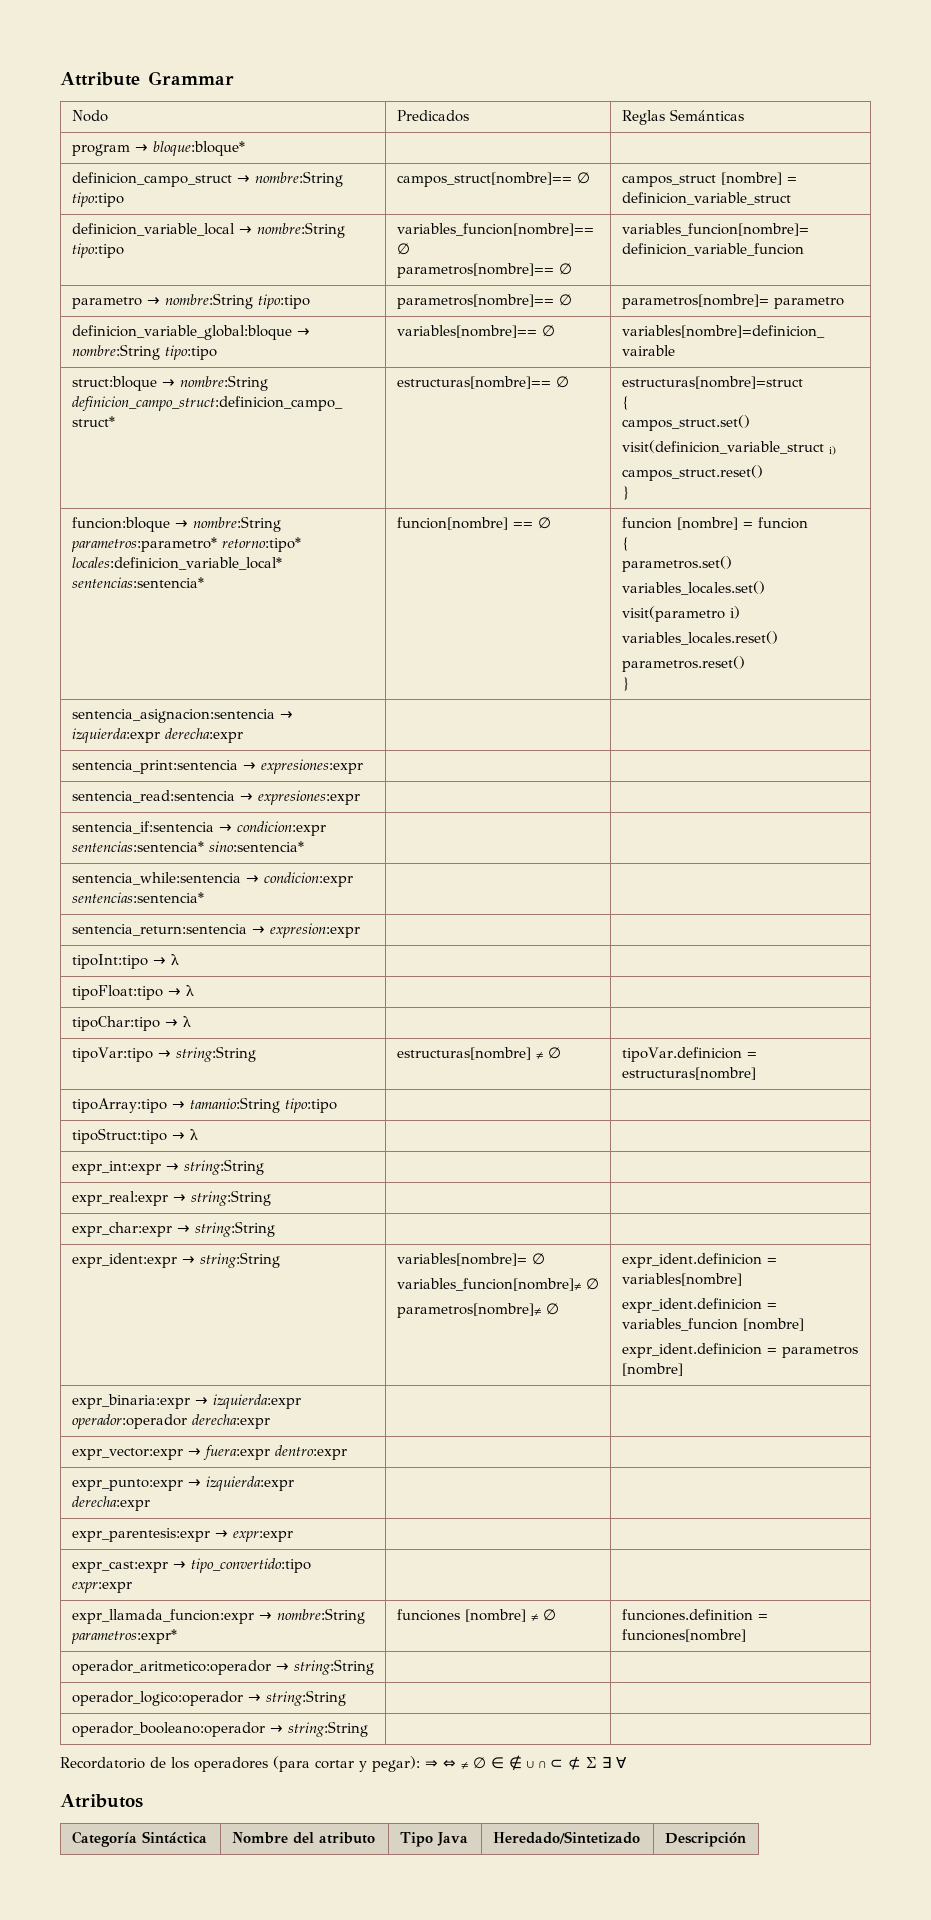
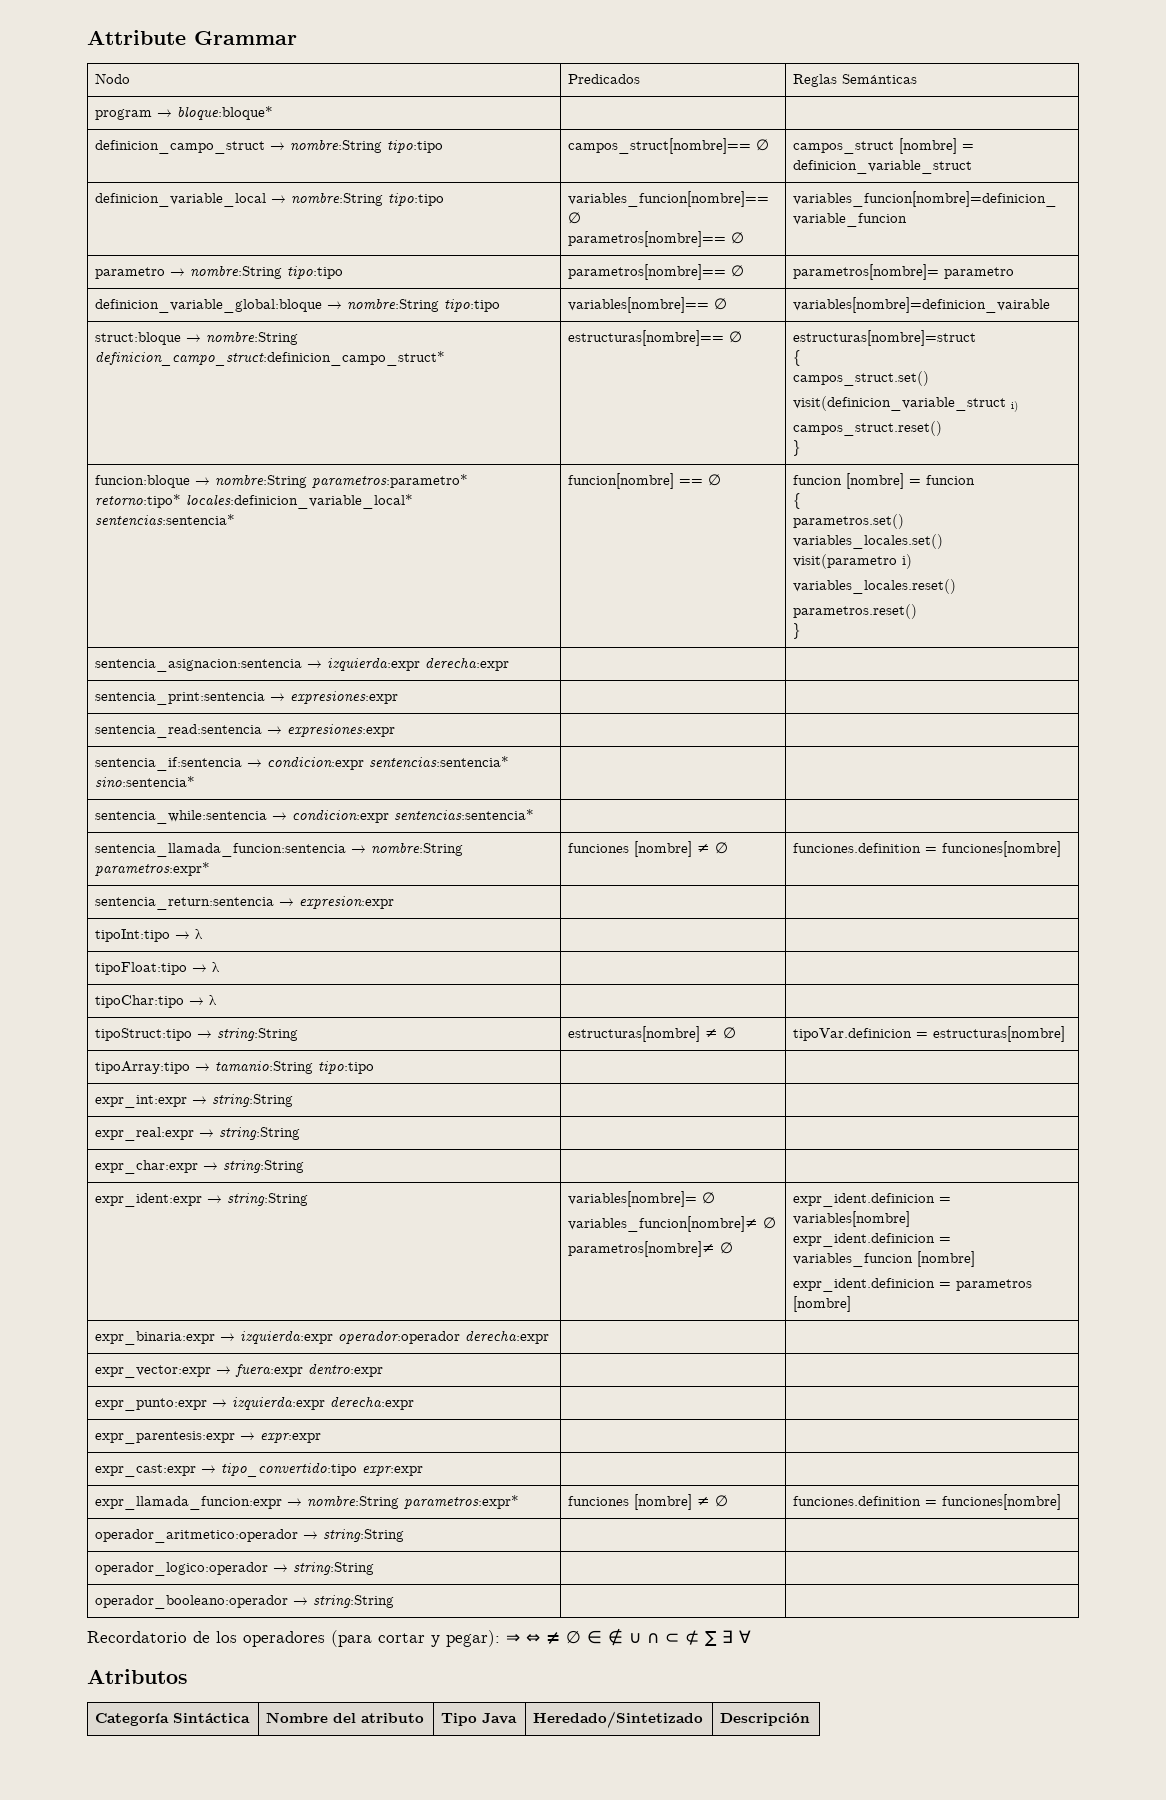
+ sentencia_llamada_funcion:sentencia → nombre:String parametros:expr* | funciones [nombre] ≠ ∅ | funciones.definition = funciones[nombre]
- tipoVar:tipo → string:String | estructuras[nombre] ≠ ∅ | tipoVar.definicion = estructuras[nombre]
+ tipoStruct:tipo → string:String | estructuras[nombre] ≠ ∅ | tipoVar.definicion = estructuras[nombre]
- tipoStruct:tipo → λ | |

